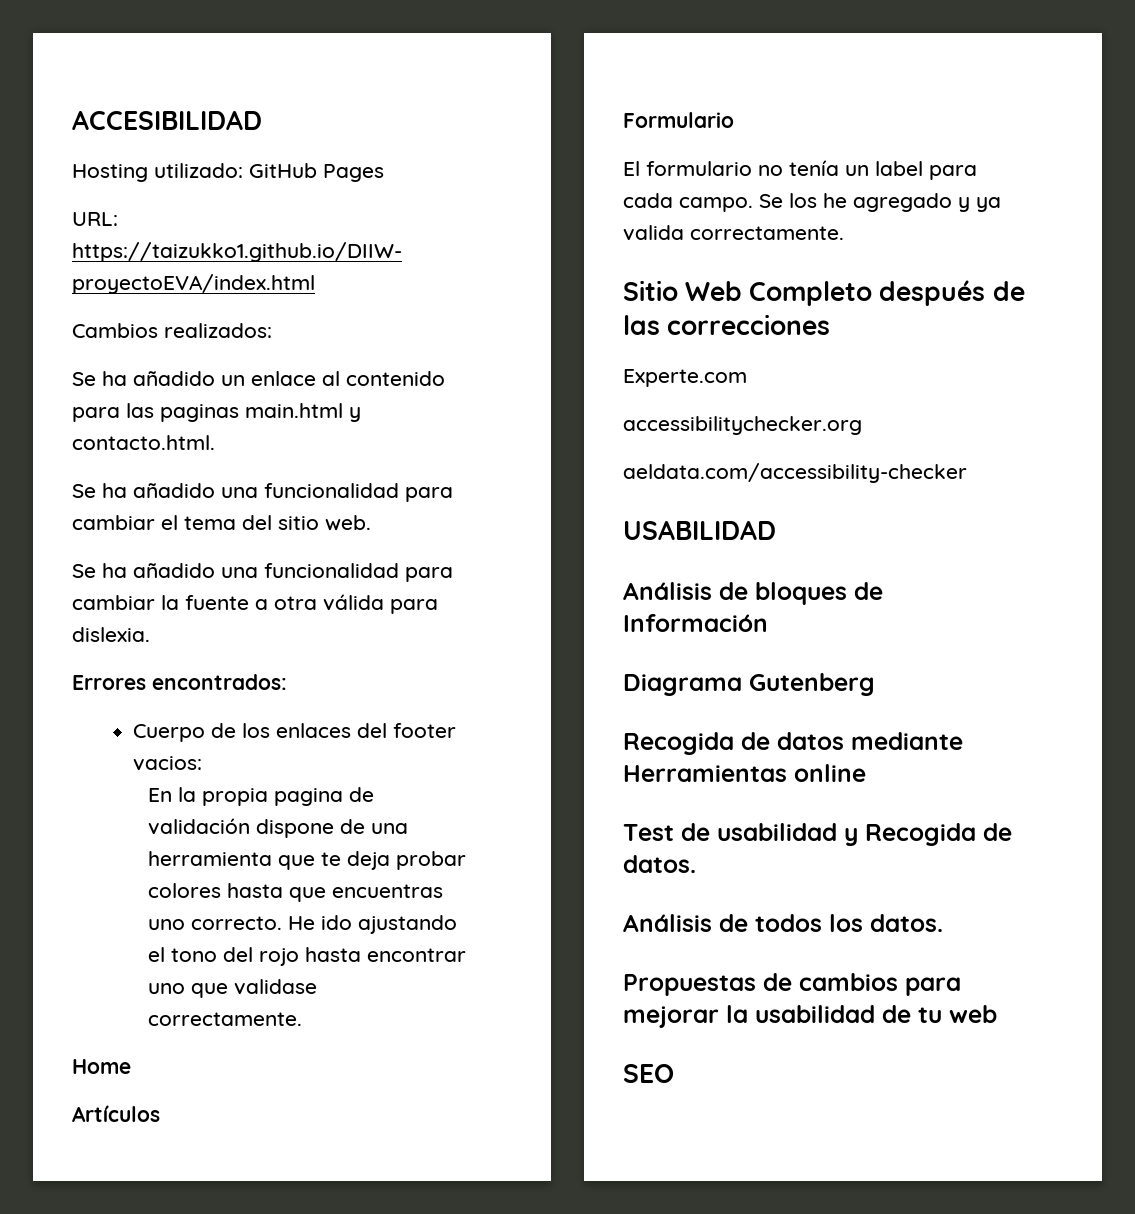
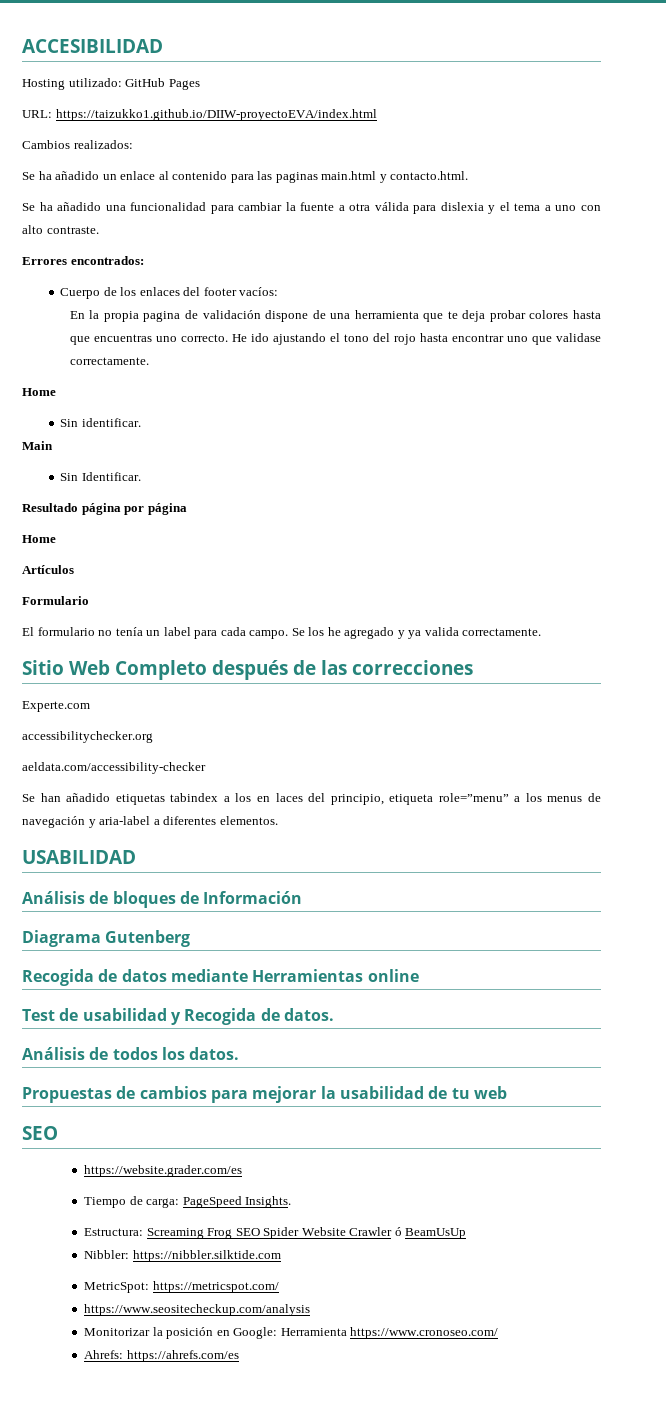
- Se ha añadido una funcionalidad para cambiar el tema del sitio web.
- Se ha añadido una funcionalidad para cambiar la fuente a otra válida para dislexia.
+ Se ha añadido una funcionalidad para cambiar la fuente a otra válida para dislexia y el tema a uno con alto contraste.
- Cuerpo de los enlaces del footer vacios:
+ Cuerpo de los enlaces del footer vacíos:
+ Sin identificar.
+ Main
+ Sin Identificar.
+ Resultado página por página
+ Home
+ Se han añadido etiquetas tabindex a los en laces del principio, etiqueta role=”menu” a los menus de navegación y aria-label a diferentes elementos.
+ https://website.grader.com/es
+ Tiempo de carga: PageSpeed Insights.
+ Estructura: Screaming Frog SEO Spider Website Crawler ó BeamUsUp
+ Nibbler: https://nibbler.silktide.com
+ MetricSpot: https://metricspot.com/
+ https://www.seositecheckup.com/analysis
+ Monitorizar la posición en Google: Herramienta https://www.cronoseo.com/
+ Ahrefs: https://ahrefs.com/es

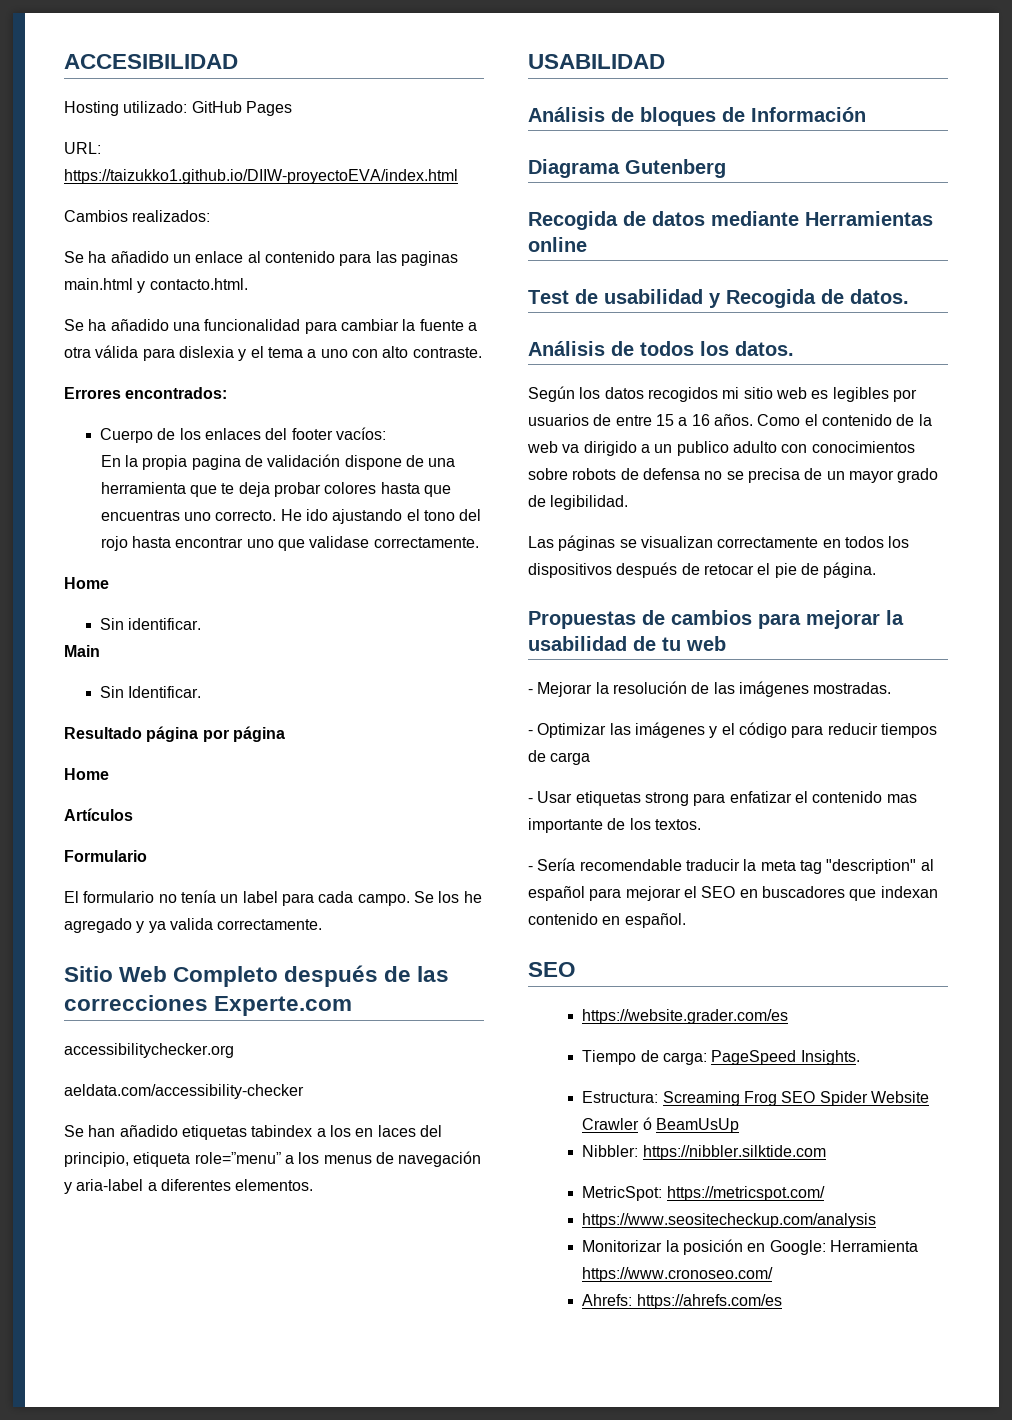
- Sitio Web Completo después de las correcciones
- Experte.com
+ Sitio Web Completo después de las correcciones Experte.com
+ Según los datos recogidos mi sitio web es legibles por usuarios de entre 15 a 16 años. Como el contenido de la web va dirigido a un publico adulto con conocimientos sobre robots de defensa no se precisa de un mayor grado de legibilidad.
+ Las páginas se visualizan correctamente en todos los dispositivos después de retocar el pie de página.
+ - Mejorar la resolución de las imágenes mostradas.
+ - Optimizar las imágenes y el código para reducir tiempos de carga
+ - Usar etiquetas strong para enfatizar el contenido mas importante de los textos.
+ - Sería recomendable traducir la meta tag "description" al español para mejorar el SEO en buscadores que indexan contenido en español.

